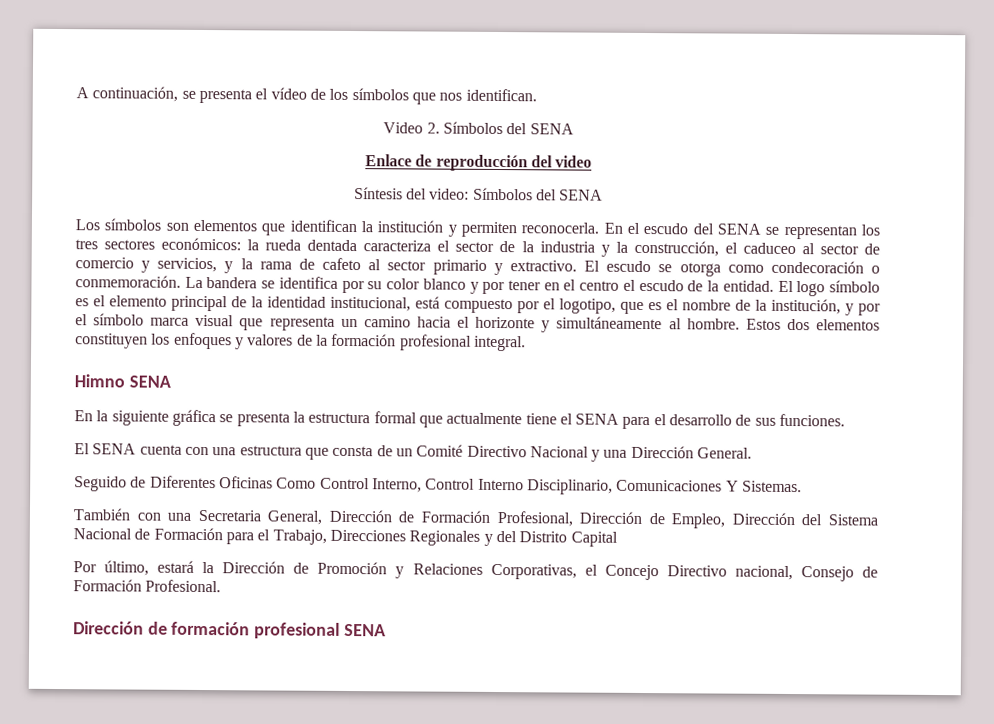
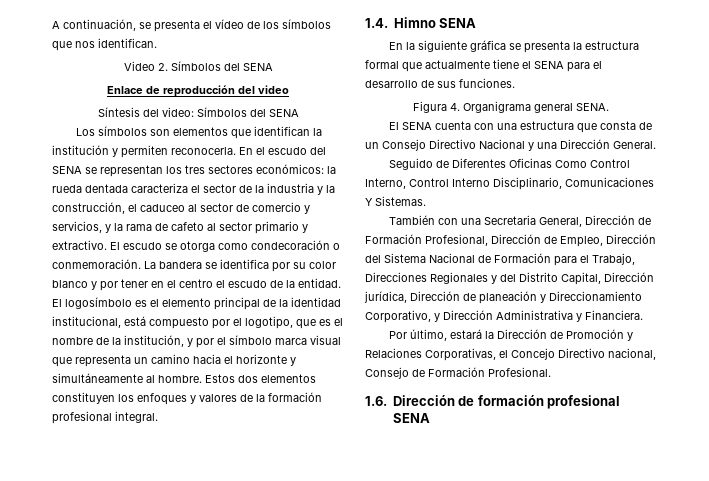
- El logo símbolo es el elemento principal de la identidad institucional, está compuesto por el logotipo, que es el nombre de la institución, y por el símbolo marca visual que representa un camino hacia el horizonte y simultáneamente al hombre.
+ El logosímbolo es el elemento principal de la identidad institucional, está compuesto por el logotipo, que es el nombre de la institución, y por el símbolo marca visual que representa un camino hacia el horizonte y simultáneamente al hombre.
- Himno SENA
+ 1.4. Himno SENA
+ Figura 4. Organigrama general SENA.
- El SENA cuenta con una estructura que consta de un Comité Directivo Nacional y una Dirección General.
+ El SENA cuenta con una estructura que consta de un Consejo Directivo Nacional y una Dirección General.
- También con una Secretaria General, Dirección de Formación Profesional, Dirección de Empleo, Dirección del Sistema Nacional de Formación para el Trabajo, Direcciones Regionales y del Distrito Capital
+ También con una Secretaria General, Dirección de Formación Profesional, Dirección de Empleo, Dirección del Sistema Nacional de Formación para el Trabajo, Direcciones Regionales y del Distrito Capital, Dirección jurídica, Dirección de planeación y Direccionamiento Corporativo, y Dirección Administrativa y Financiera.
- Dirección de formación profesional SENA
+ 1.6. Dirección de formación profesional SENA

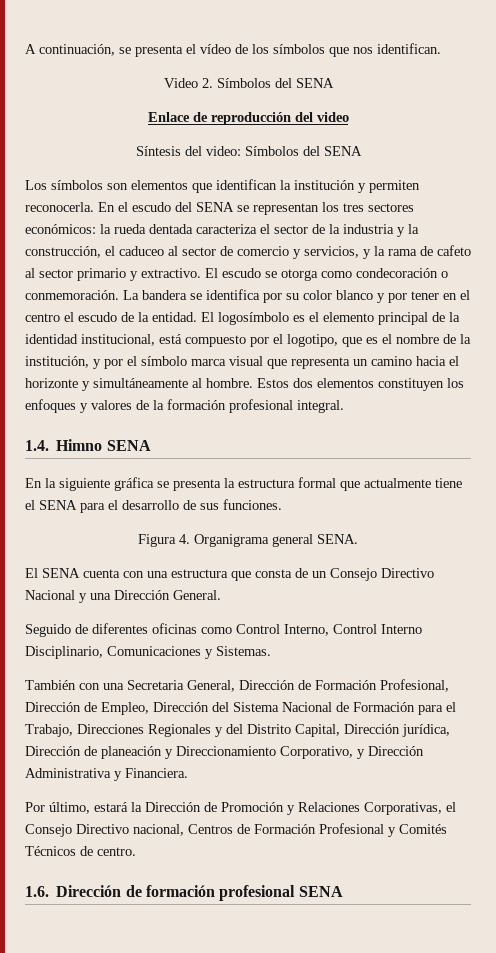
- Seguido de Diferentes Oficinas Como Control Interno, Control Interno Disciplinario, Comunicaciones Y Sistemas.
+ Seguido de diferentes oficinas como Control Interno, Control Interno Disciplinario, Comunicaciones y Sistemas.
- Por último, estará la Dirección de Promoción y Relaciones Corporativas, el Concejo Directivo nacional, Consejo de Formación Profesional.
+ Por último, estará la Dirección de Promoción y Relaciones Corporativas, el Consejo Directivo nacional, Centros de Formación Profesional y Comités Técnicos de centro.

